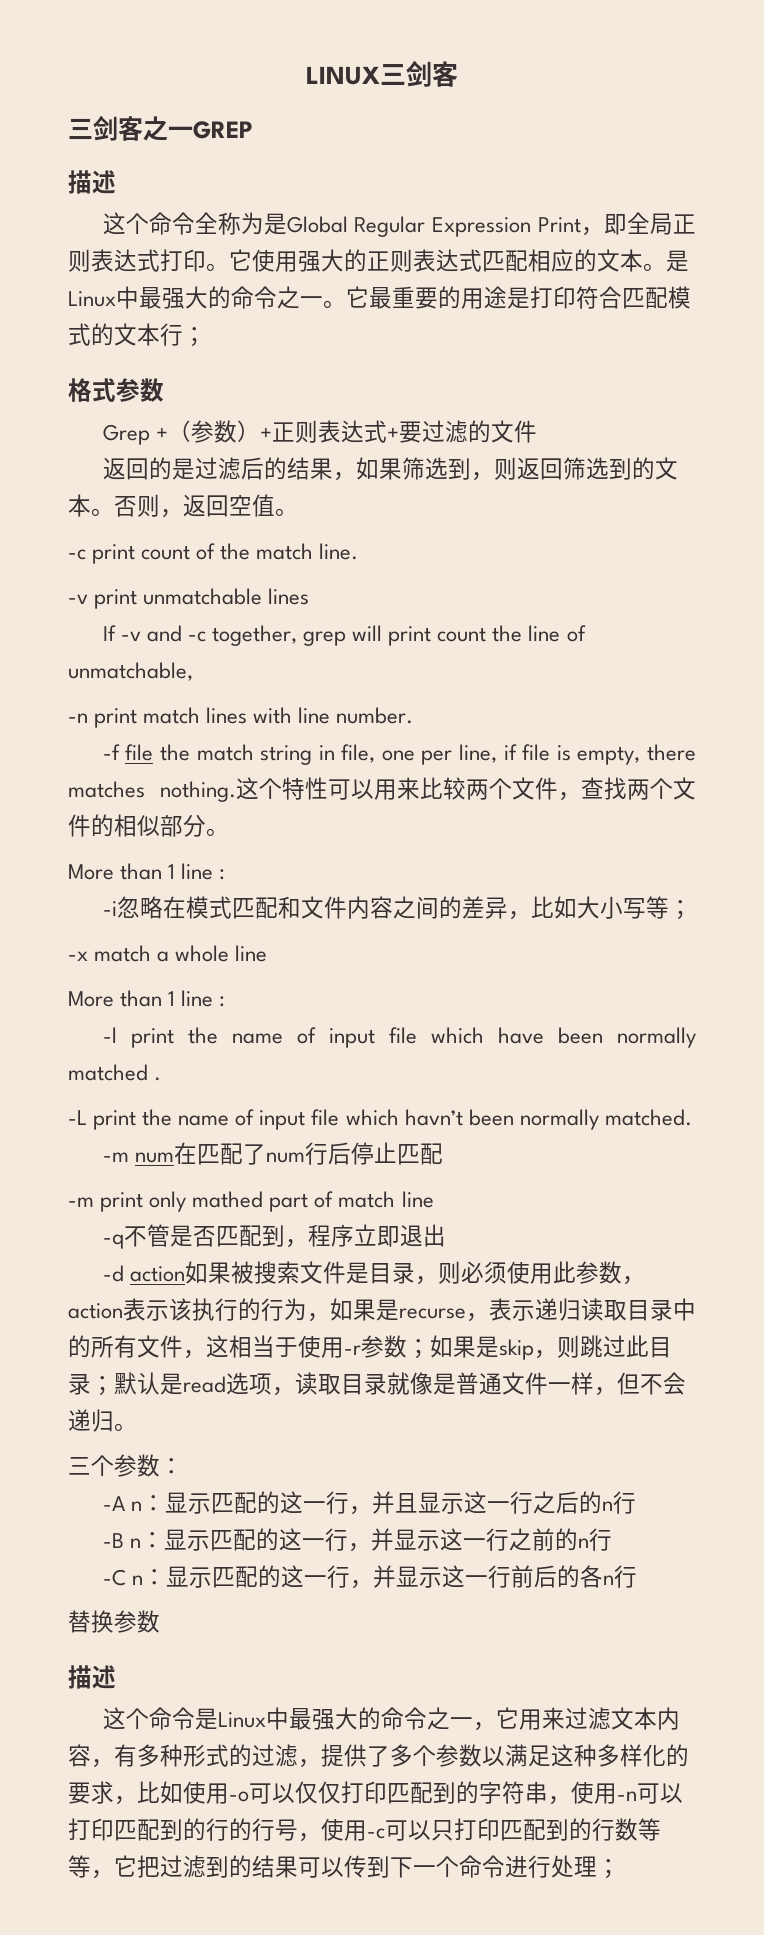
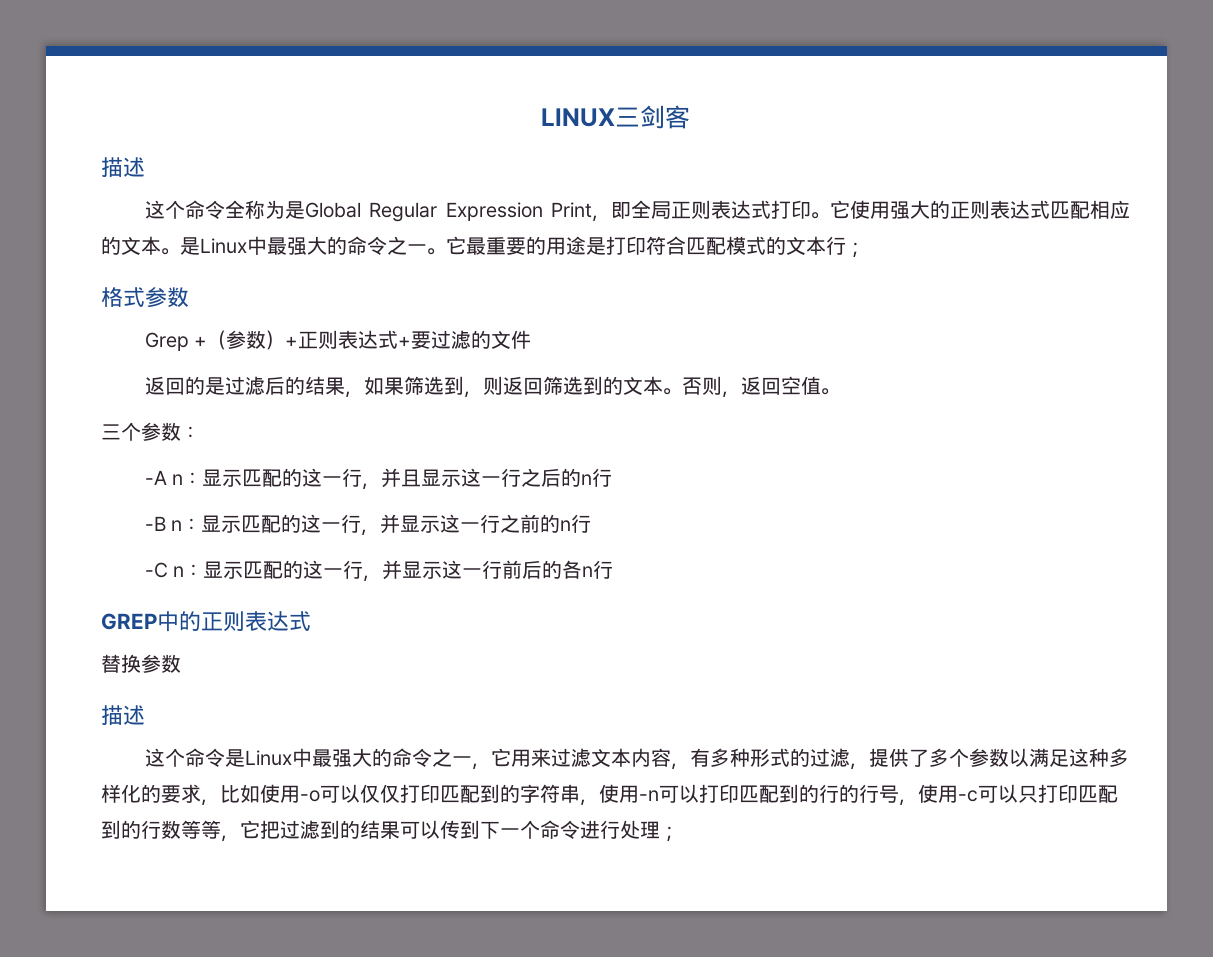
- 三剑客之一GREP
- -c print count of the match line.
- -v print unmatchable lines
- If -v and -c together, grep will print count the line of unmatchable,
- -n print match lines with line number.
- -f file the match string in file, one per line, if file is empty, there matches nothing.这个特性可以用来比较两个文件，查找两个文件的相似部分。
- More than 1 line :
- -i忽略在模式匹配和文件内容之间的差异，比如大小写等；
- -x match a whole line
- More than 1 line :
- -l print the name of input file which have been normally matched .
- -L print the name of input file which havn’t been normally matched.
- -m num在匹配了num行后停止匹配
- -m print only mathed part of match line
- -q不管是否匹配到，程序立即退出
- -d action如果被搜索文件是目录，则必须使用此参数，action表示该执行的行为，如果是recurse，表示递归读取目录中的所有文件，这相当于使用-r参数；如果是skip，则跳过此目录；默认是read选项，读取目录就像是普通文件一样，但不会递归。
+ GREP中的正则表达式

